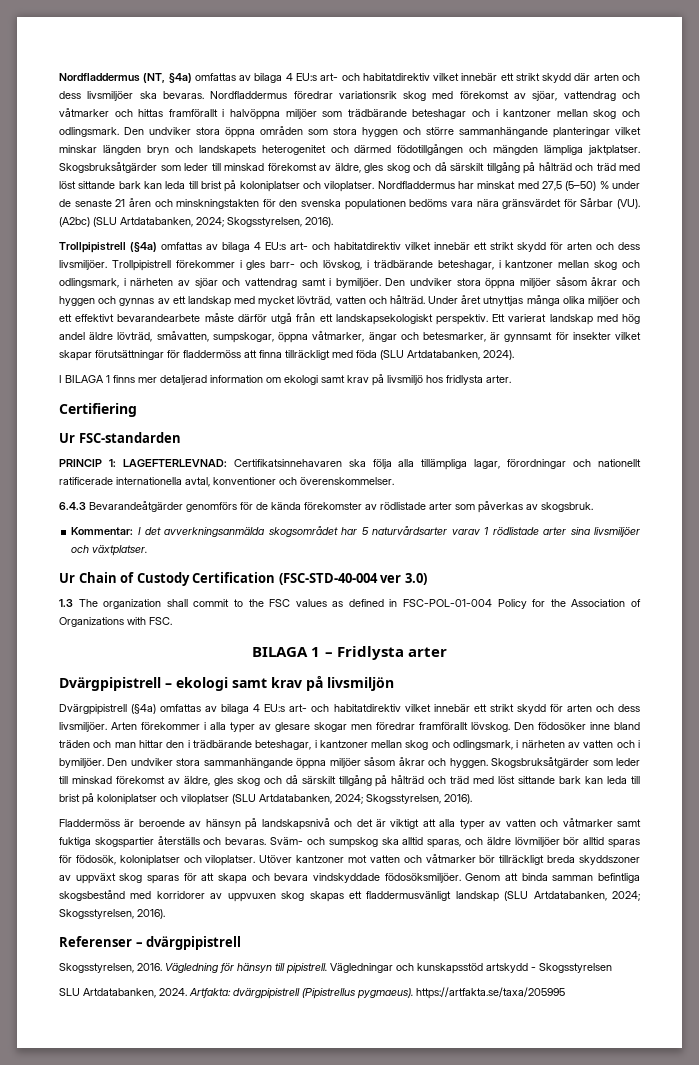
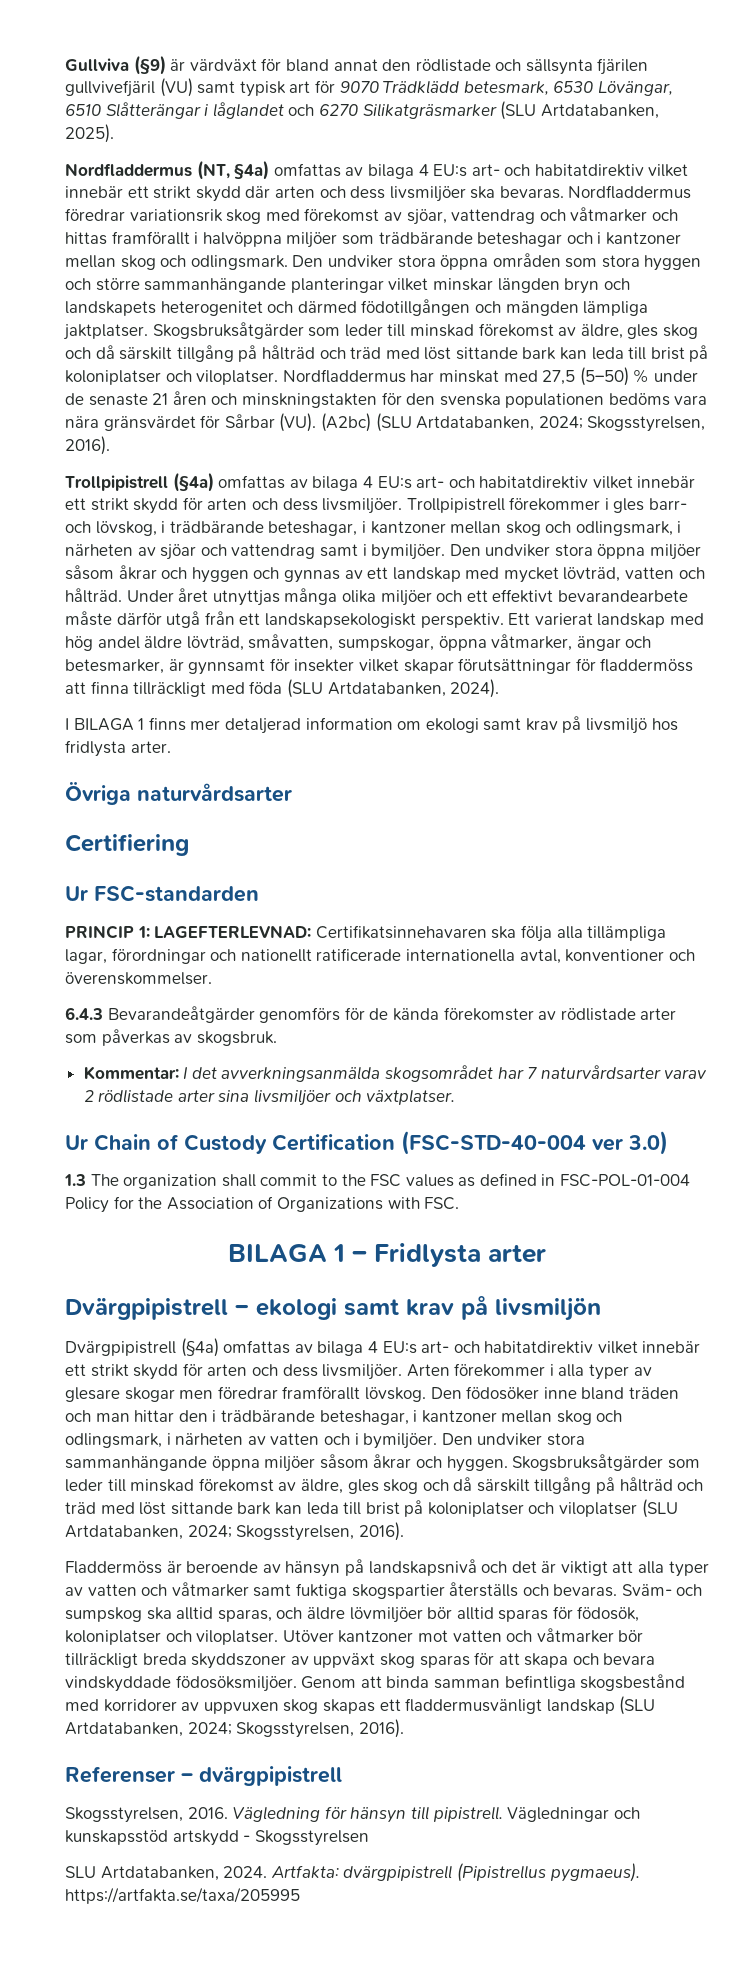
+ Gullviva (§9) är värdväxt för bland annat den rödlistade och sällsynta fjärilen gullvivefjäril (VU) samt typisk art för 9070 Trädklädd betesmark, 6530 Lövängar, 6510 Slåtterängar i låglandet och 6270 Silikatgräsmarker (SLU Artdatabanken, 2025).
+ Övriga naturvårdsarter
- Kommentar: I det avverkningsanmälda skogsområdet har 5 naturvårdsarter varav 1 rödlistade arter sina livsmiljöer och växtplatser.
+ Kommentar: I det avverkningsanmälda skogsområdet har 7 naturvårdsarter varav 2 rödlistade arter sina livsmiljöer och växtplatser.

